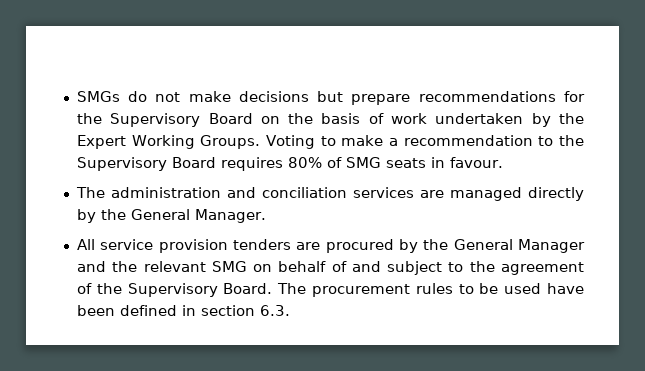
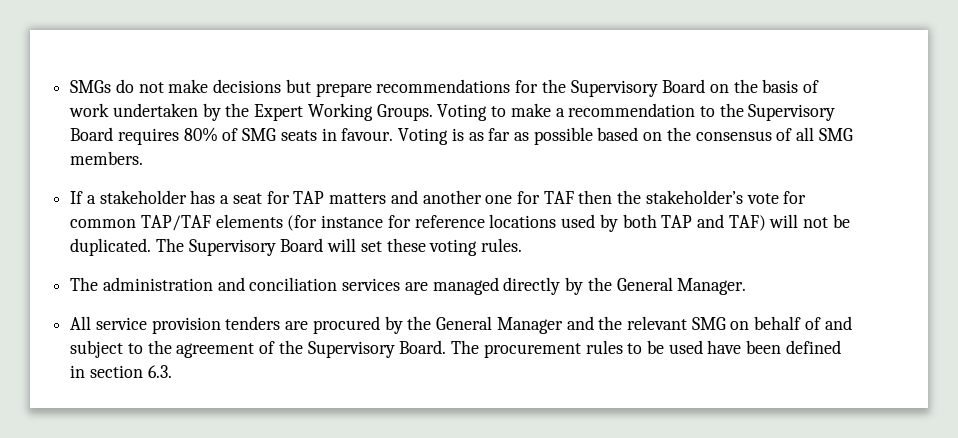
+ Voting is as far as possible based on the consensus of all SMG members.
+ If a stakeholder has a seat for TAP matters and another one for TAF then the stakeholder’s vote for common TAP/TAF elements (for instance for reference locations used by both TAP and TAF) will not be duplicated. The Supervisory Board will set these voting rules.

